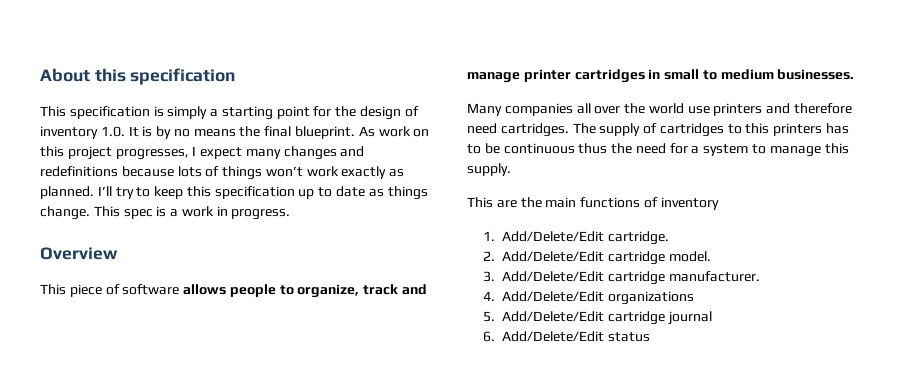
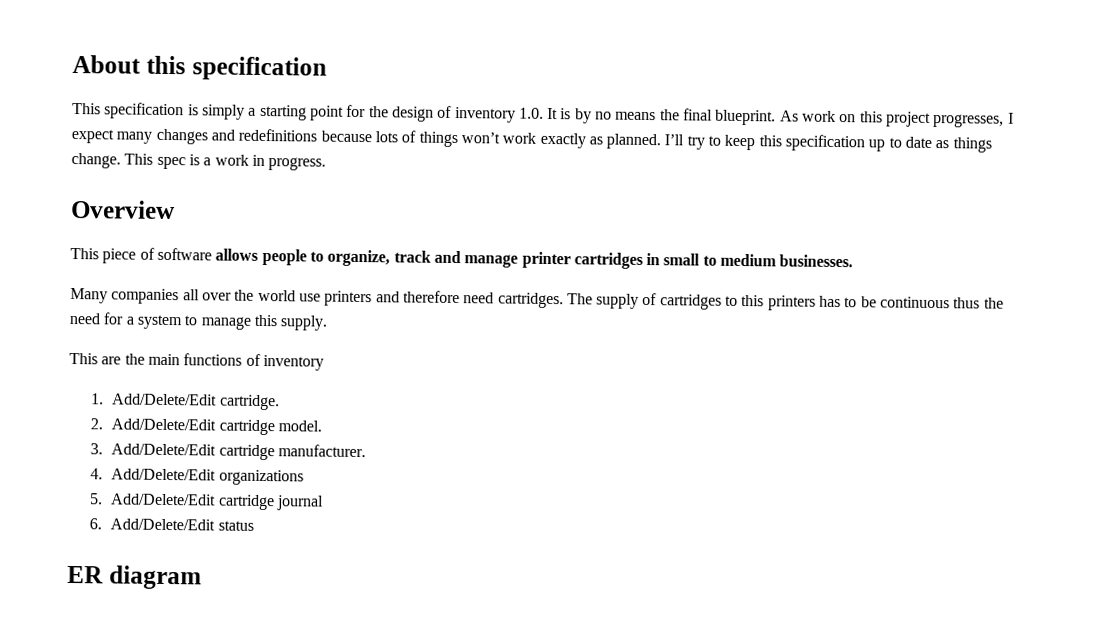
+ ER diagram

